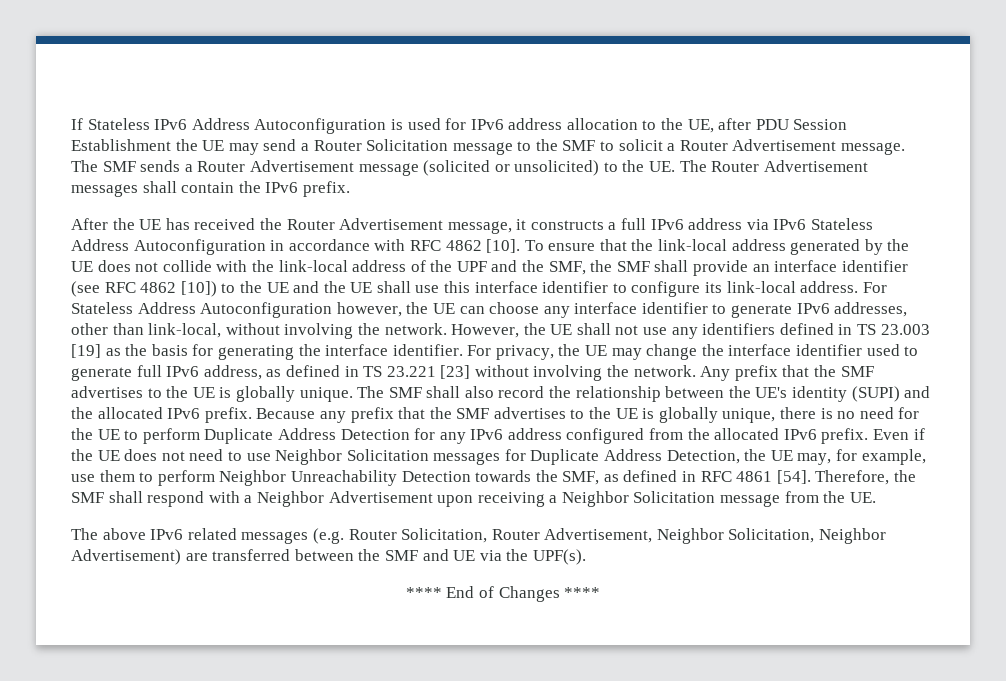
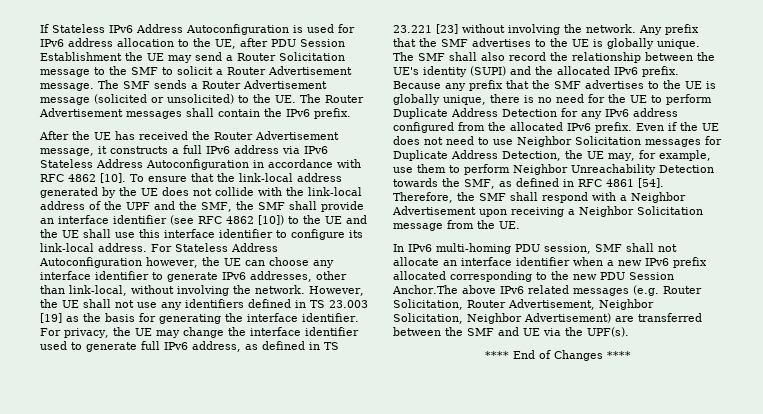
- The above IPv6 related messages (e.g. Router Solicitation, Router Advertisement, Neighbor Solicitation, Neighbor Advertisement) are transferred between the SMF and UE via the UPF(s).
+ In IPv6 multi-homing PDU session, SMF shall not allocate an interface identifier when a new IPv6 prefix allocated corresponding to the new PDU Session Anchor.The above IPv6 related messages (e.g. Router Solicitation, Router Advertisement, Neighbor Solicitation, Neighbor Advertisement) are transferred between the SMF and UE via the UPF(s).

